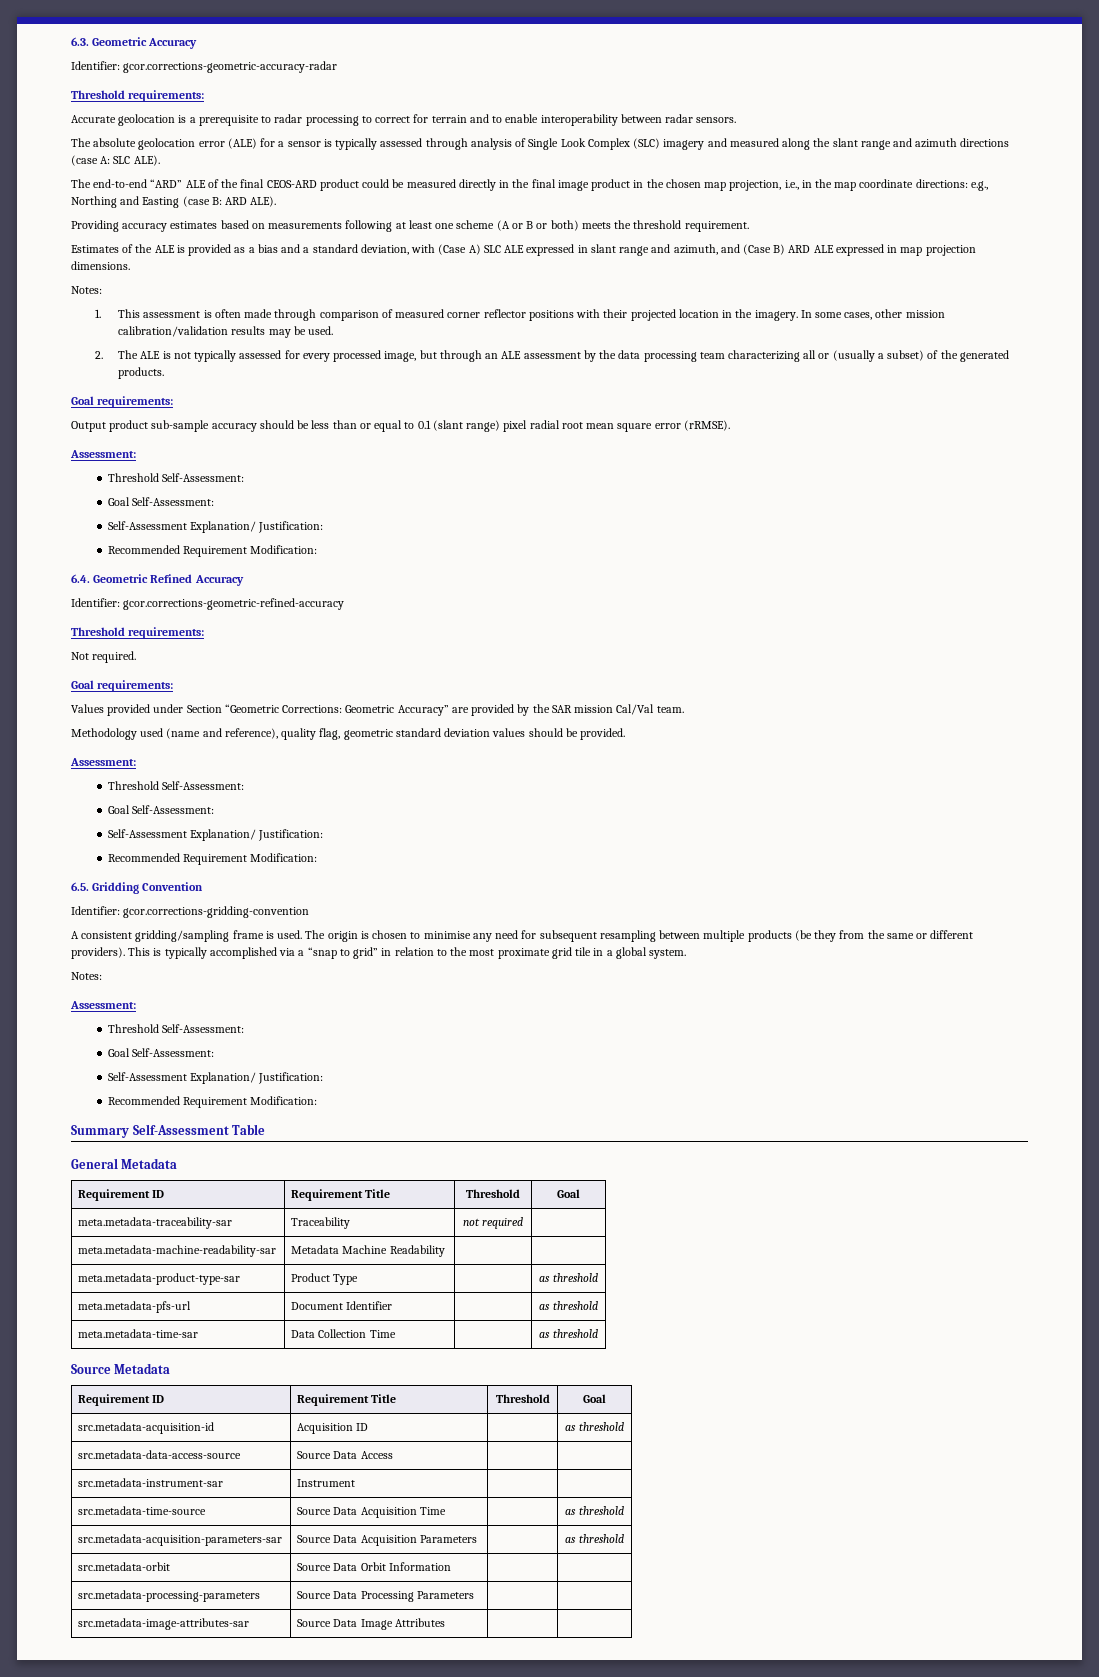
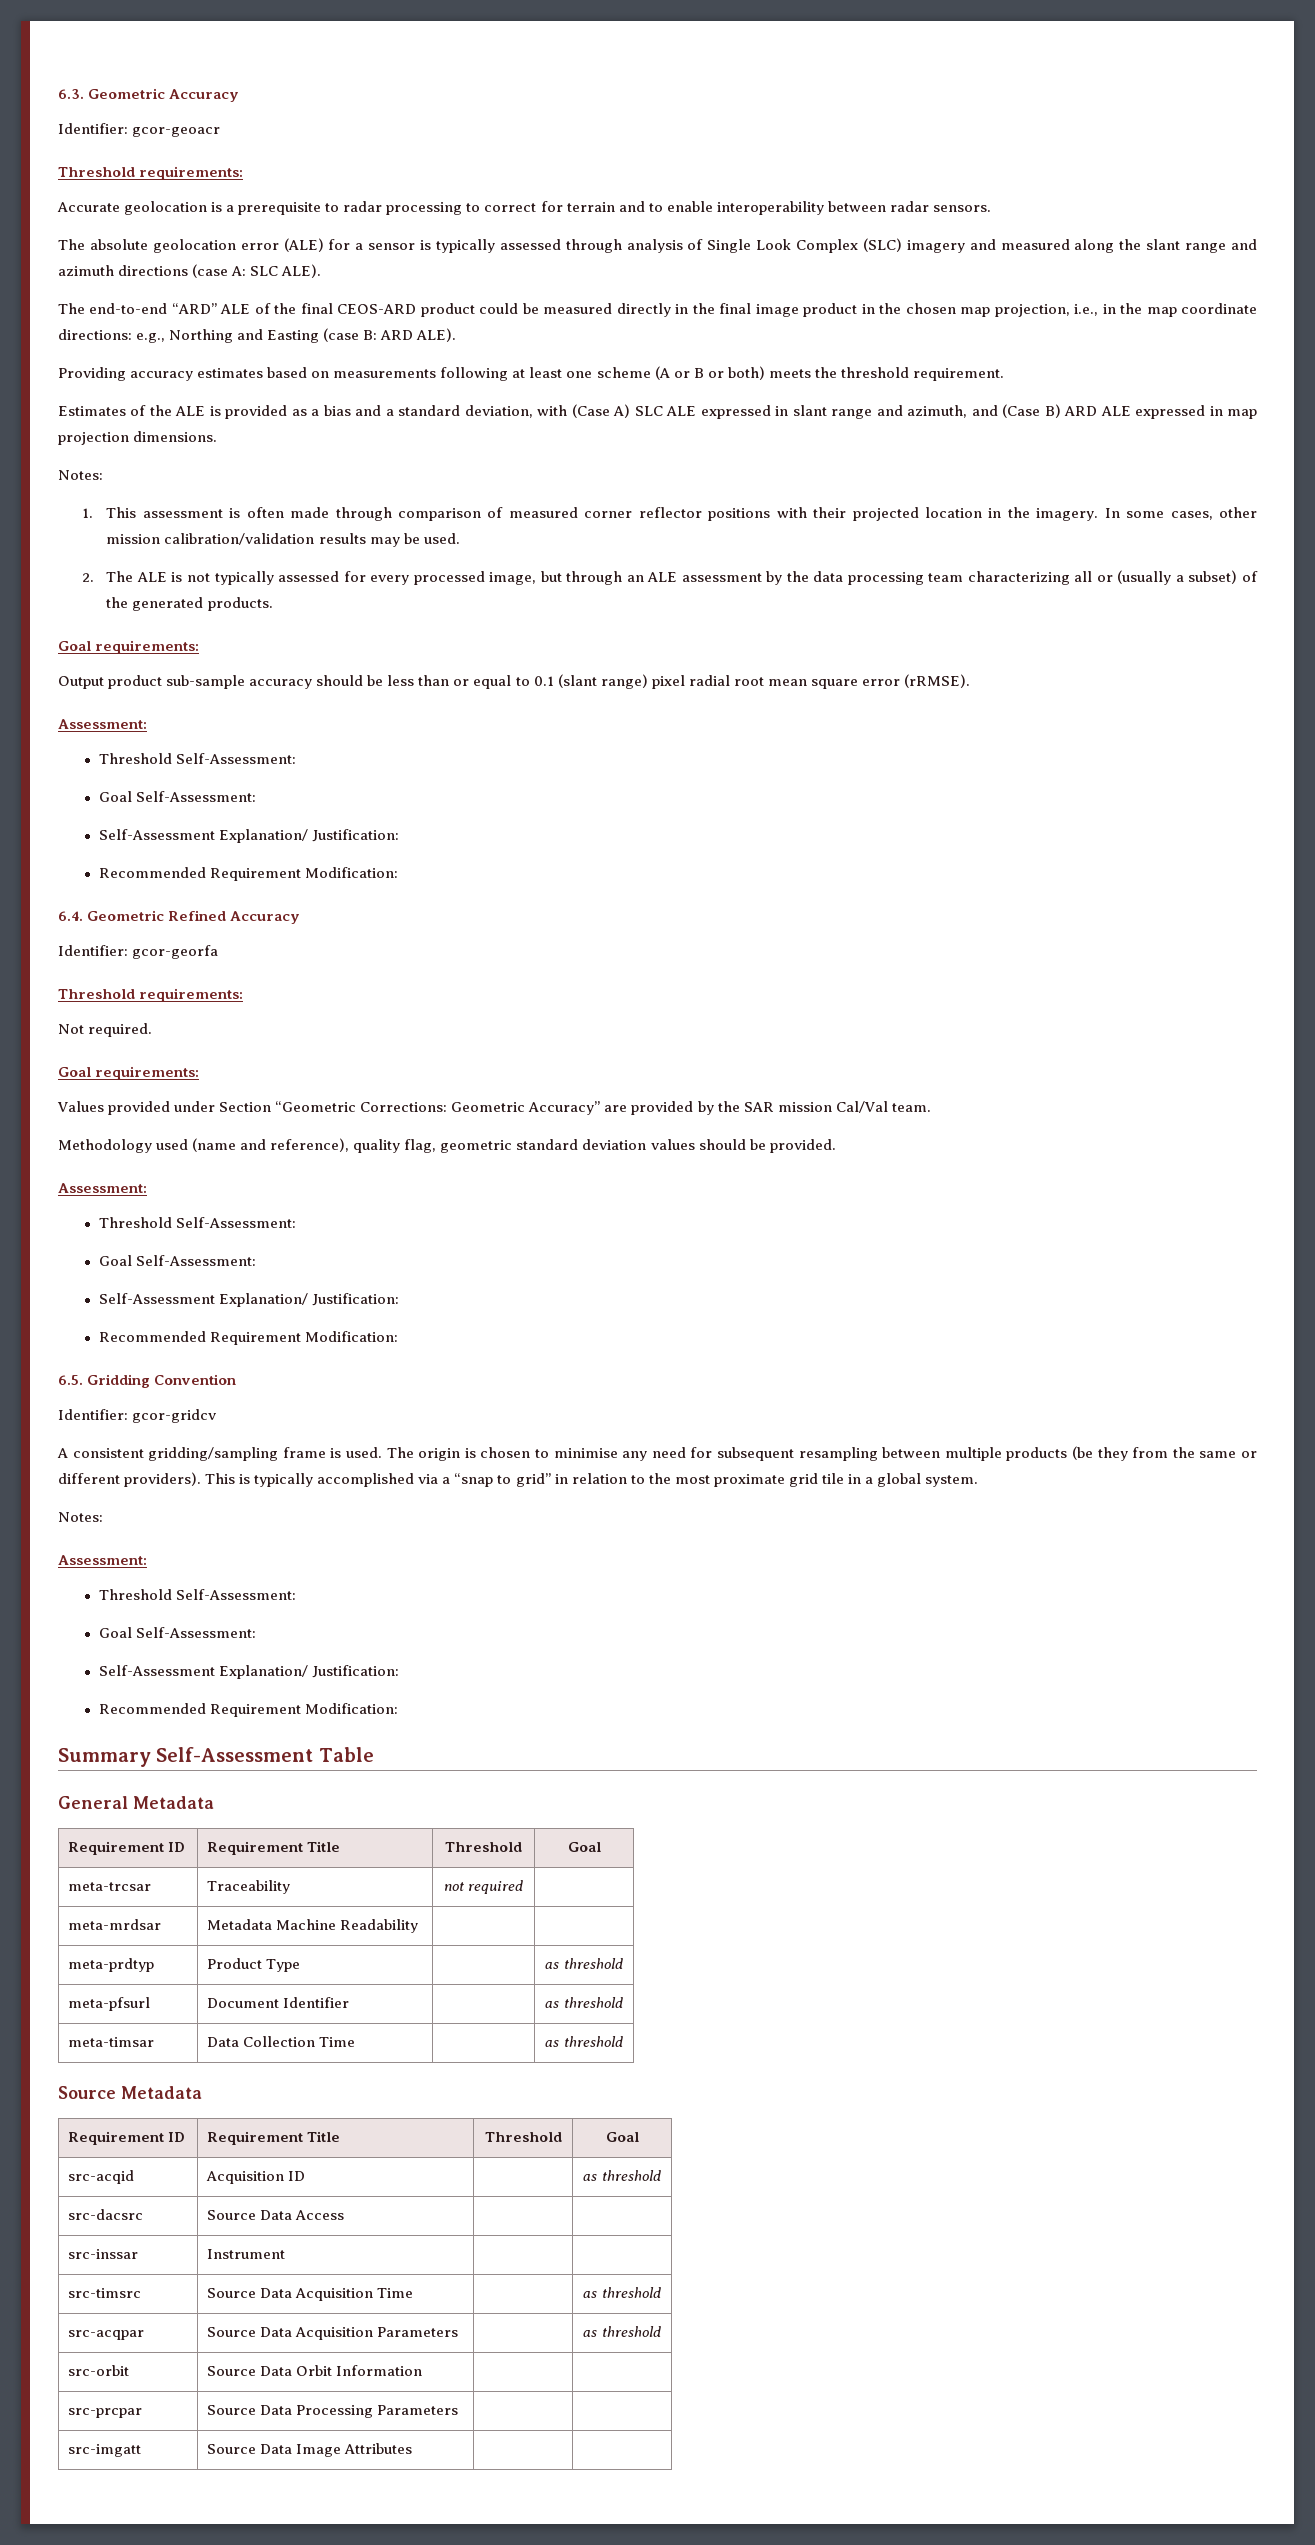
- Identifier: gcor.corrections-geometric-accuracy-radar
+ Identifier: gcor-geoacr
- Identifier: gcor.corrections-geometric-refined-accuracy
+ Identifier: gcor-georfa
- Identifier: gcor.corrections-gridding-convention
+ Identifier: gcor-gridcv
- meta.metadata-traceability-sar | Traceability | not required |
+ meta-trcsar | Traceability | not required |
- meta.metadata-machine-readability-sar | Metadata Machine Readability | |
+ meta-mrdsar | Metadata Machine Readability | |
- meta.metadata-product-type-sar | Product Type | | as threshold
+ meta-prdtyp | Product Type | | as threshold
- meta.metadata-pfs-url | Document Identifier | | as threshold
+ meta-pfsurl | Document Identifier | | as threshold
- meta.metadata-time-sar | Data Collection Time | | as threshold
+ meta-timsar | Data Collection Time | | as threshold
- src.metadata-acquisition-id | Acquisition ID | | as threshold
+ src-acqid | Acquisition ID | | as threshold
- src.metadata-data-access-source | Source Data Access | |
+ src-dacsrc | Source Data Access | |
- src.metadata-instrument-sar | Instrument | |
+ src-inssar | Instrument | |
- src.metadata-time-source | Source Data Acquisition Time | | as threshold
+ src-timsrc | Source Data Acquisition Time | | as threshold
- src.metadata-acquisition-parameters-sar | Source Data Acquisition Parameters | | as threshold
+ src-acqpar | Source Data Acquisition Parameters | | as threshold
- src.metadata-orbit | Source Data Orbit Information | |
+ src-orbit | Source Data Orbit Information | |
- src.metadata-processing-parameters | Source Data Processing Parameters | |
+ src-prcpar | Source Data Processing Parameters | |
- src.metadata-image-attributes-sar | Source Data Image Attributes | |
+ src-imgatt | Source Data Image Attributes | |

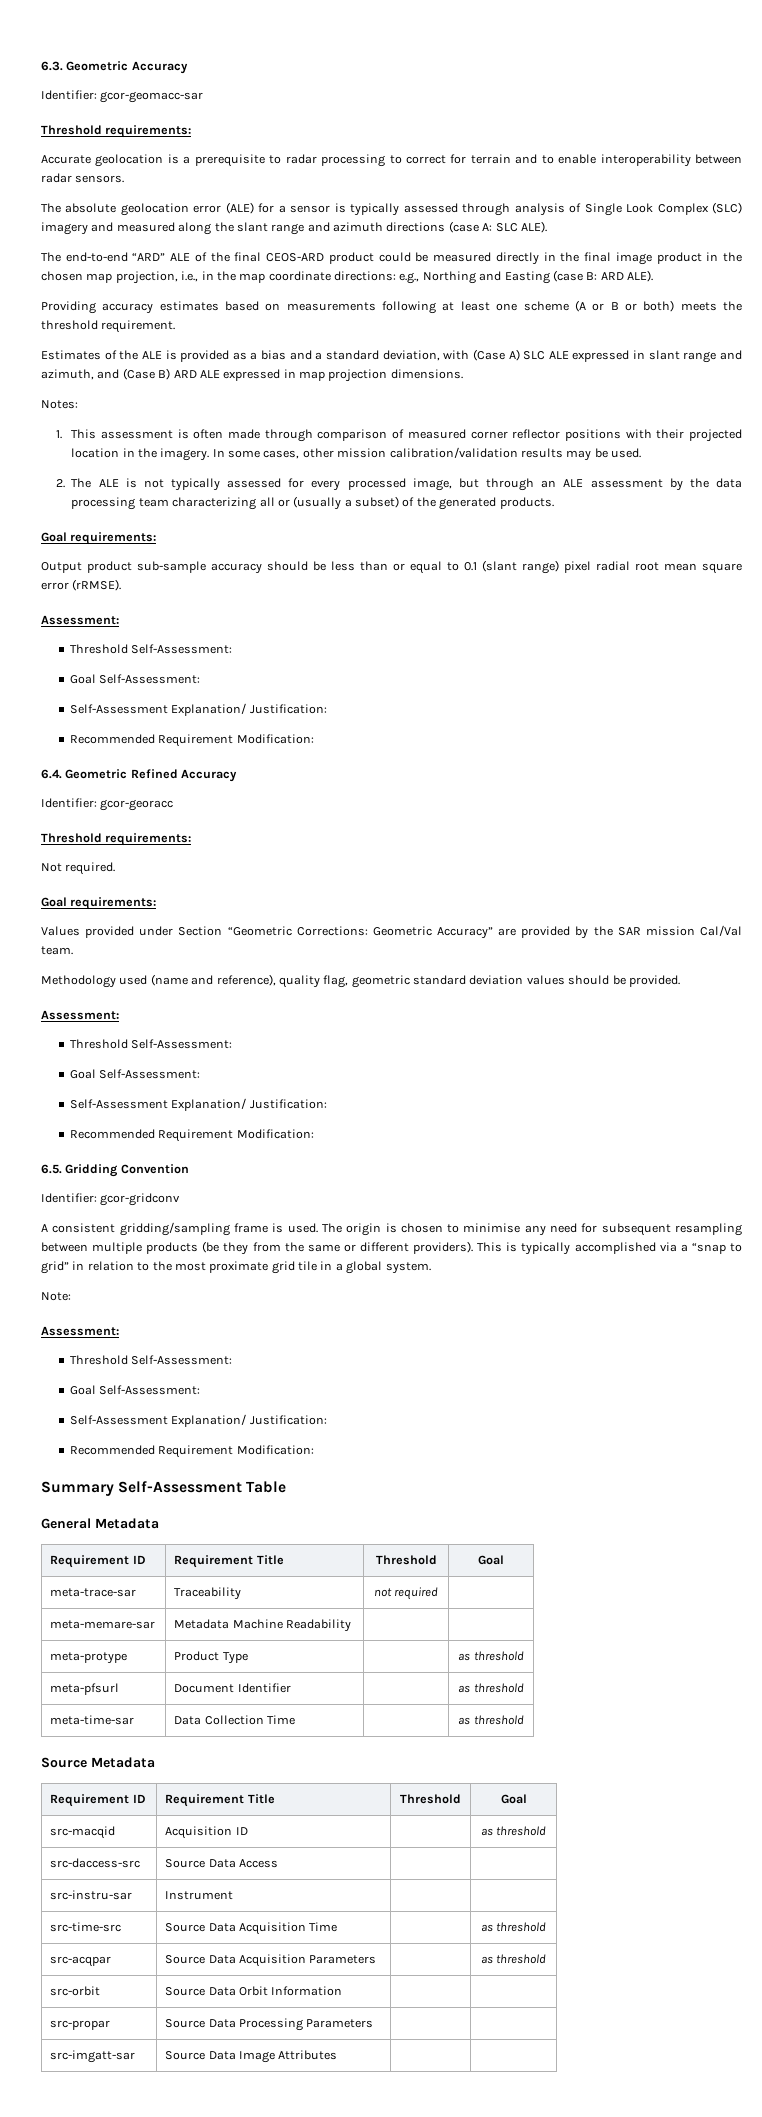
- Identifier: gcor-geoacr
+ Identifier: gcor-geomacc-sar
- Identifier: gcor-georfa
+ Identifier: gcor-georacc
- Identifier: gcor-gridcv
+ Identifier: gcor-gridconv
  This is typically accomplished via a “snap to grid” in relation to the most proximate grid tile in a global system.
- Notes:
+ Note:
- meta-trcsar | Traceability | not required |
+ meta-trace-sar | Traceability | not required |
- meta-mrdsar | Metadata Machine Readability | |
+ meta-memare-sar | Metadata Machine Readability | |
- meta-prdtyp | Product Type | | as threshold
+ meta-protype | Product Type | | as threshold
- meta-timsar | Data Collection Time | | as threshold
+ meta-time-sar | Data Collection Time | | as threshold
- src-acqid | Acquisition ID | | as threshold
+ src-macqid | Acquisition ID | | as threshold
- src-dacsrc | Source Data Access | |
+ src-daccess-src | Source Data Access | |
- src-inssar | Instrument | |
+ src-instru-sar | Instrument | |
- src-timsrc | Source Data Acquisition Time | | as threshold
+ src-time-src | Source Data Acquisition Time | | as threshold
- src-prcpar | Source Data Processing Parameters | |
+ src-propar | Source Data Processing Parameters | |
- src-imgatt | Source Data Image Attributes | |
+ src-imgatt-sar | Source Data Image Attributes | |

